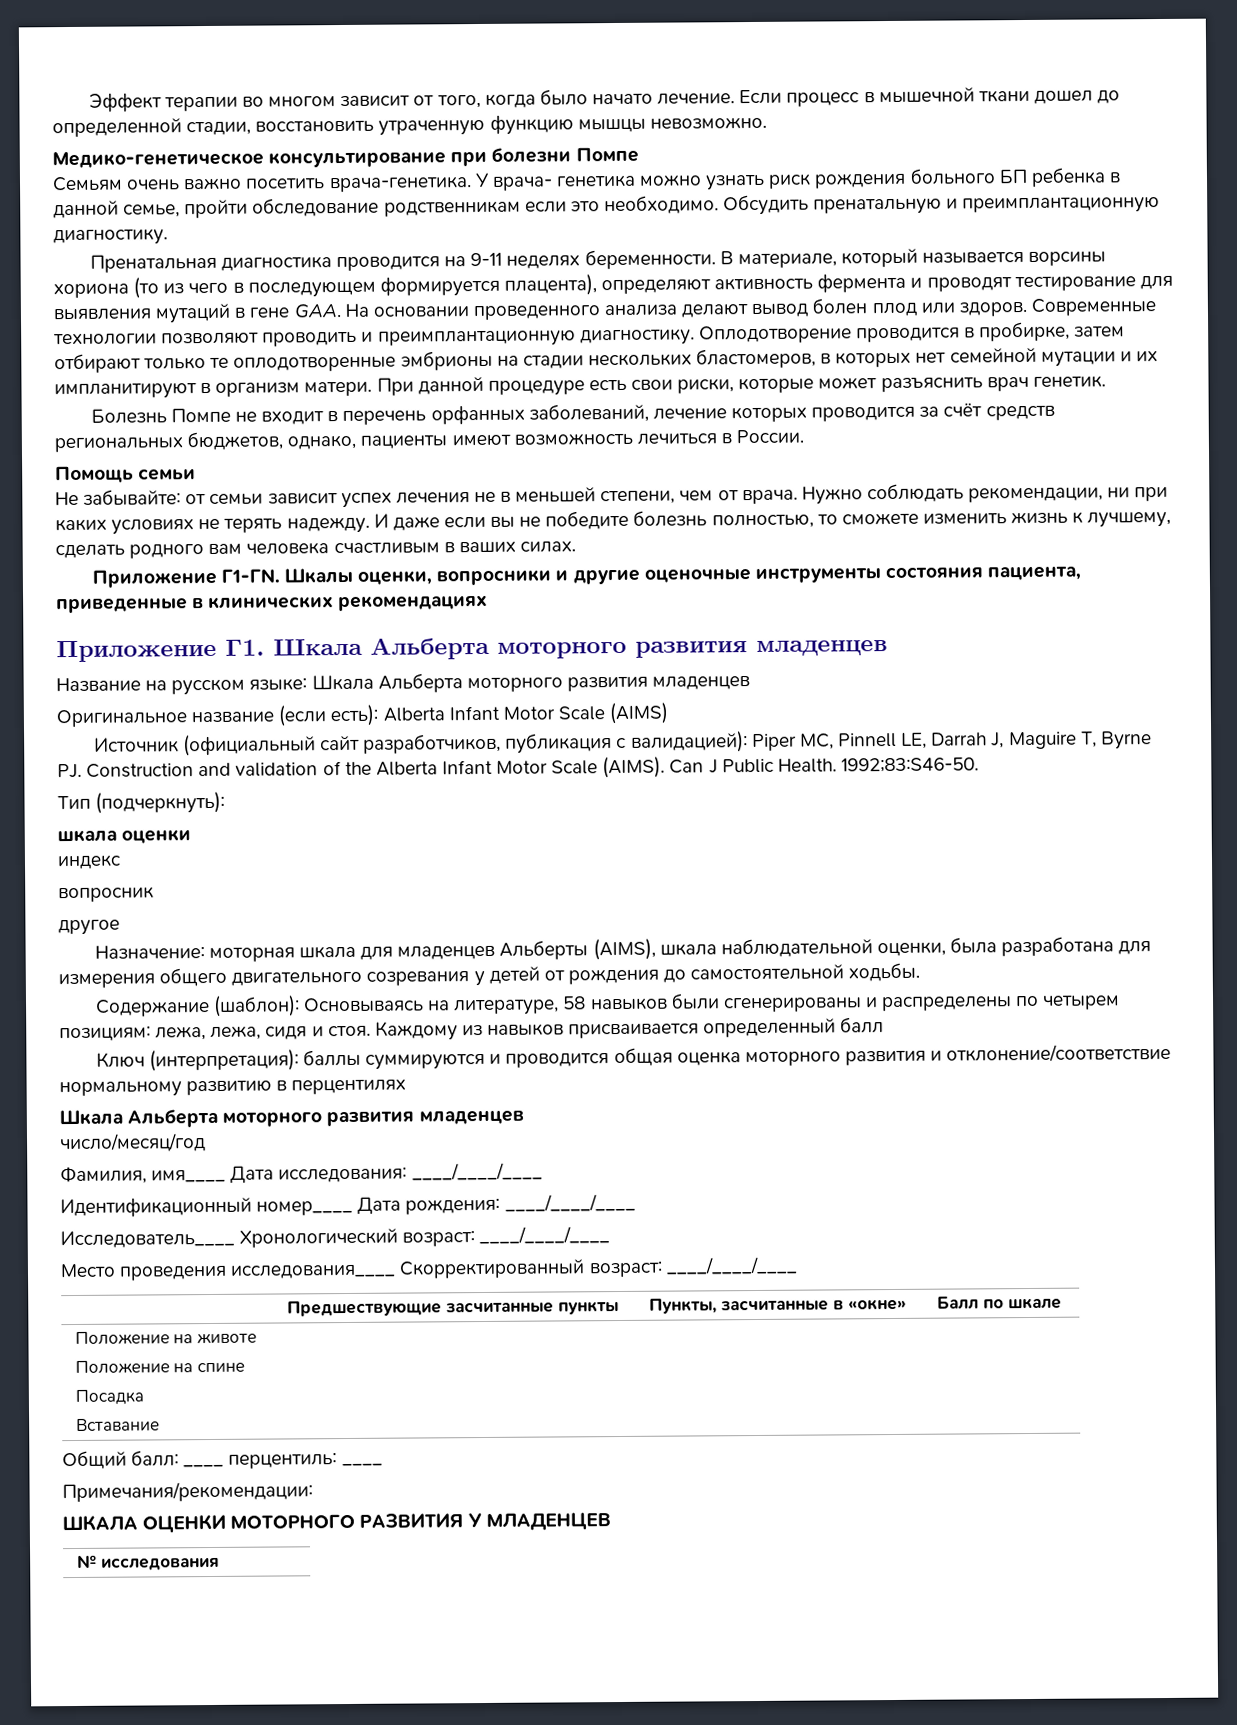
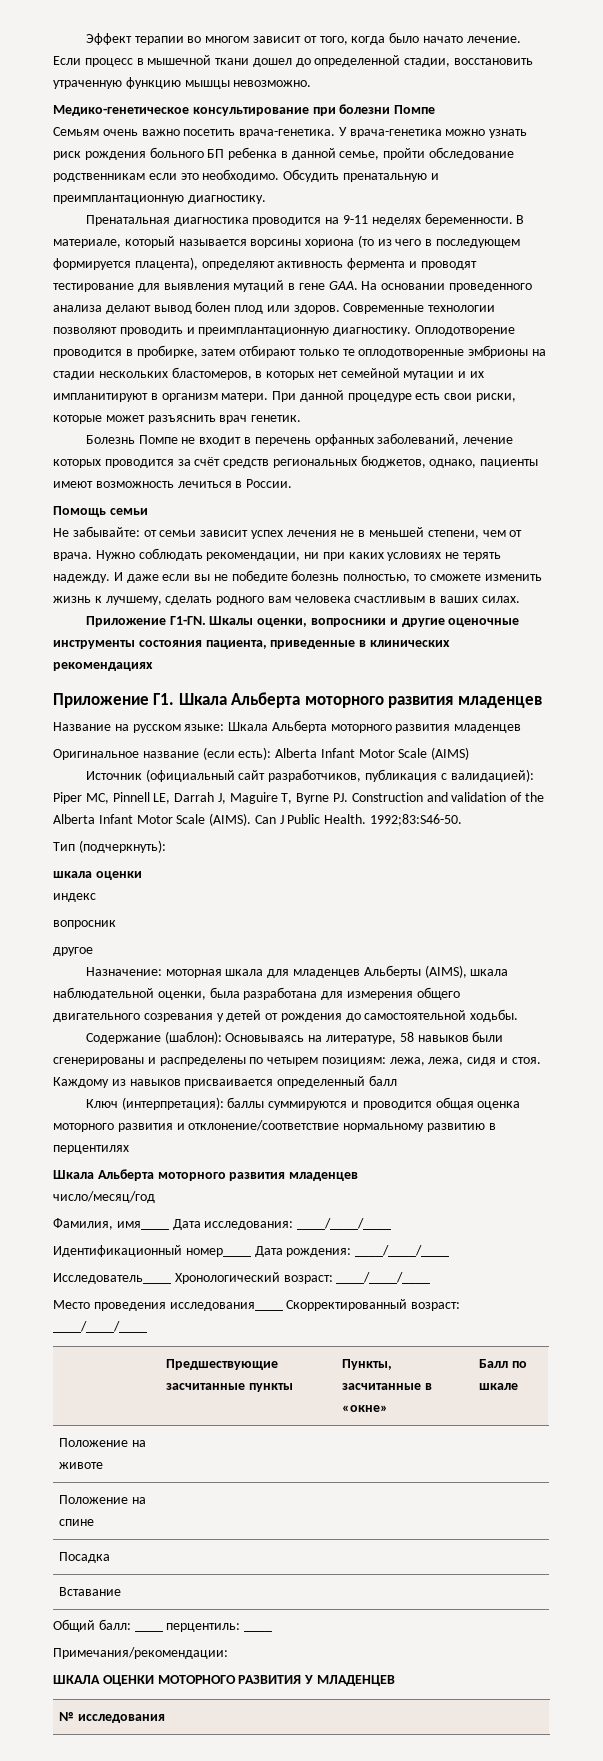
- У врача- генетика можно узнать риск рождения больного БП ребенка в данной семье, пройти обследование родственникам если это необходимо.
+ У врача-генетика можно узнать риск рождения больного БП ребенка в данной семье, пройти обследование родственникам если это необходимо.

